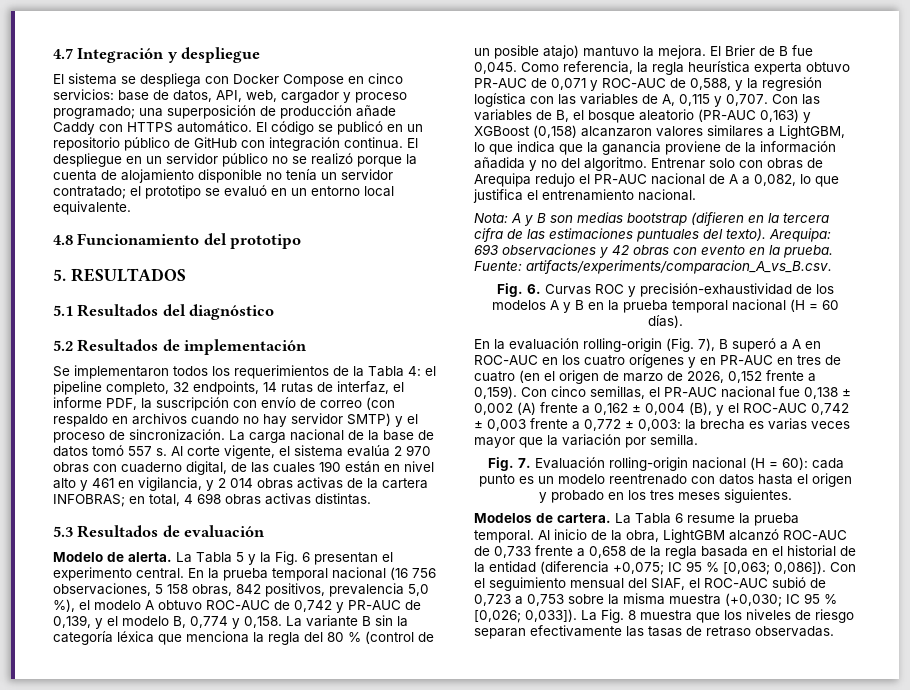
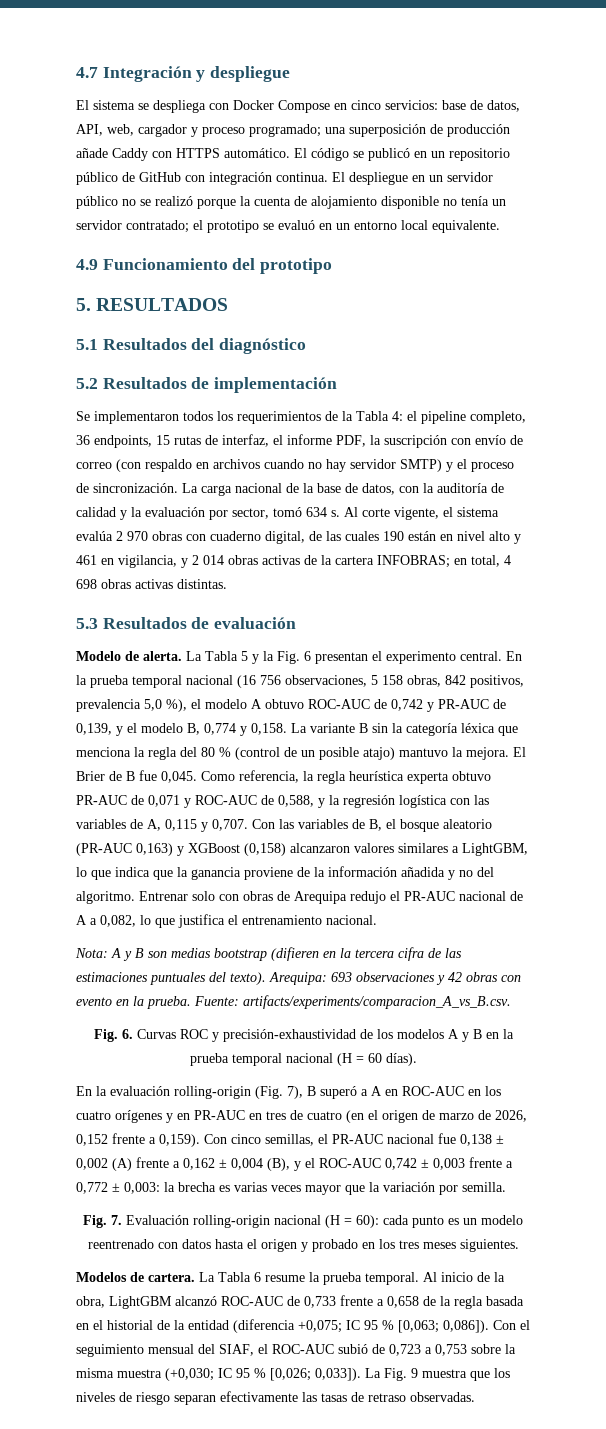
- 4.8 Funcionamiento del prototipo
+ 4.9 Funcionamiento del prototipo
- Se implementaron todos los requerimientos de la Tabla 4: el pipeline completo, 32 endpoints, 14 rutas de interfaz, el informe PDF, la suscripción con envío de correo (con respaldo en archivos cuando no hay servidor SMTP) y el proceso de sincronización.
+ Se implementaron todos los requerimientos de la Tabla 4: el pipeline completo, 36 endpoints, 15 rutas de interfaz, el informe PDF, la suscripción con envío de correo (con respaldo en archivos cuando no hay servidor SMTP) y el proceso de sincronización.
- La carga nacional de la base de datos tomó 557 s.
+ La carga nacional de la base de datos, con la auditoría de calidad y la evaluación por sector, tomó 634 s.
- La Fig. 8 muestra que los niveles de riesgo separan efectivamente las tasas de retraso observadas.
+ La Fig. 9 muestra que los niveles de riesgo separan efectivamente las tasas de retraso observadas.

